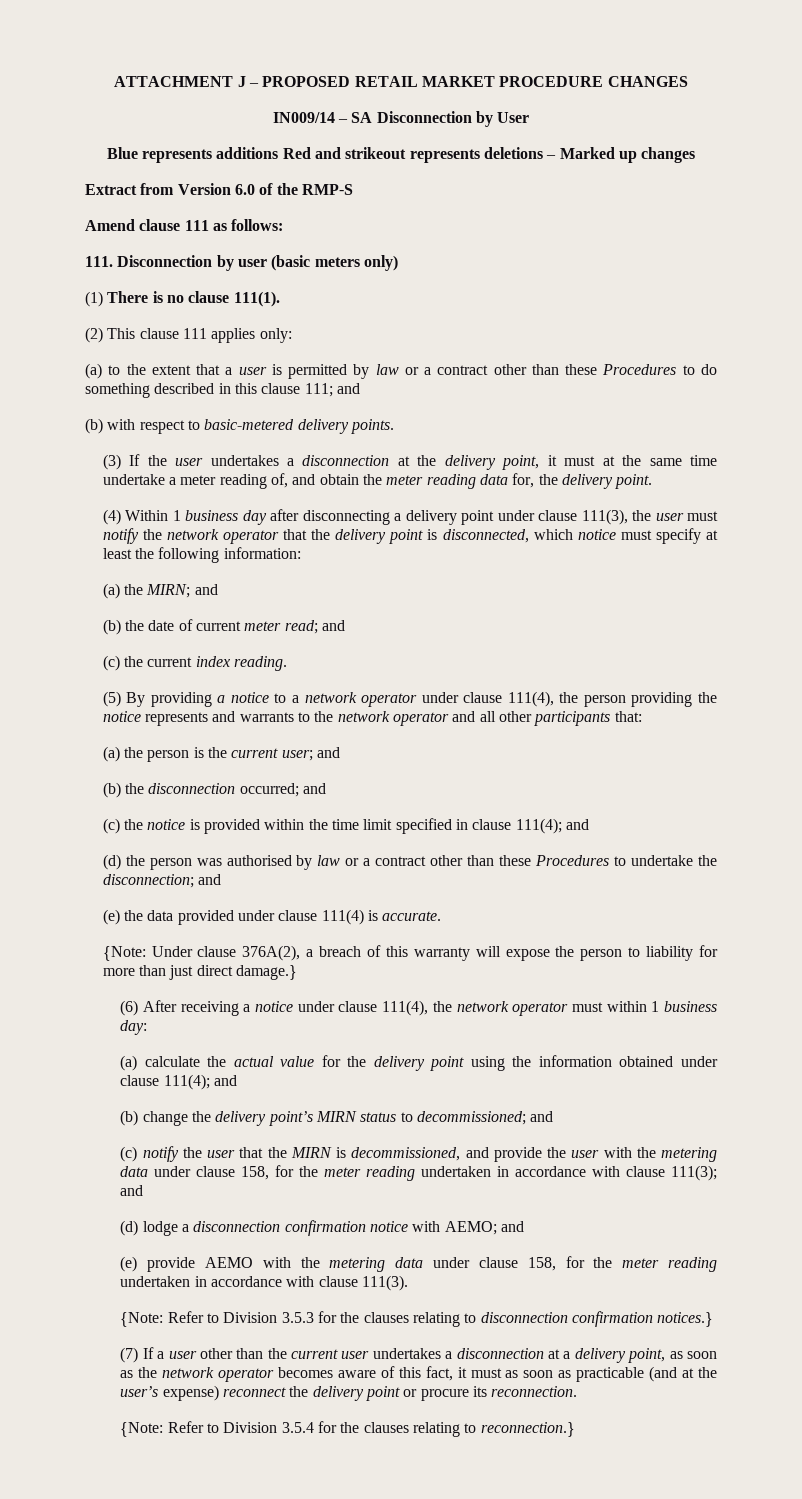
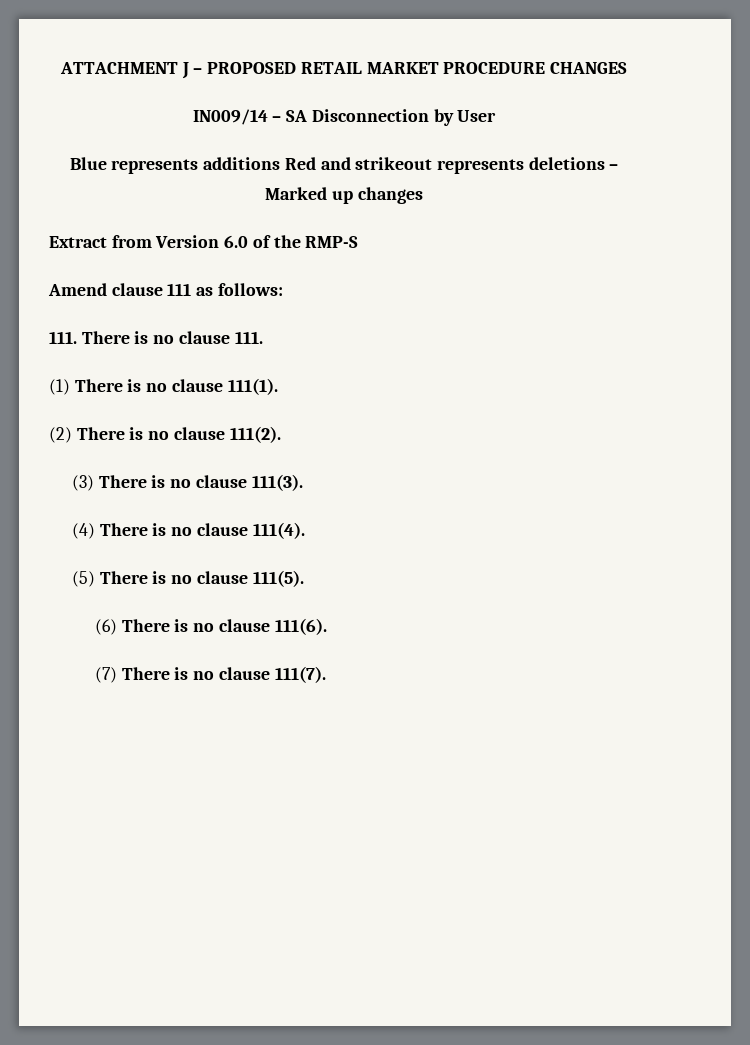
- 111. Disconnection by user (basic meters only)
+ 111. There is no clause 111.
- (2) This clause 111 applies only:
- (a) to the extent that a user is permitted by law or a contract other than these Procedures to do something described in this clause 111; and
- (b) with respect to basic-metered delivery points.
- (3) If the user undertakes a disconnection at the delivery point, it must at the same time undertake a meter reading of, and obtain the meter reading data for, the delivery point.
- (4) Within 1 business day after disconnecting a delivery point under clause 111(3), the user must notify the network operator that the delivery point is disconnected, which notice must specify at least the following information:
- (a) the MIRN; and
- (b) the date of current meter read; and
- (c) the current index reading.
- (5) By providing a notice to a network operator under clause 111(4), the person providing the notice represents and warrants to the network operator and all other participants that:
- (a) the person is the current user; and
- (b) the disconnection occurred; and
- (c) the notice is provided within the time limit specified in clause 111(4); and
- (d) the person was authorised by law or a contract other than these Procedures to undertake the disconnection; and
- (e) the data provided under clause 111(4) is accurate.
- {Note: Under clause 376A(2), a breach of this warranty will expose the person to liability for more than just direct damage.}
- (6) After receiving a notice under clause 111(4), the network operator must within 1 business day:
- (a) calculate the actual value for the delivery point using the information obtained under clause 111(4); and
- (b) change the delivery point’s MIRN status to decommissioned; and
- (c) notify the user that the MIRN is decommissioned, and provide the user with the metering data under clause 158, for the meter reading undertaken in accordance with clause 111(3); and
- (d) lodge a disconnection confirmation notice with AEMO; and
- (e) provide AEMO with the metering data under clause 158, for the meter reading undertaken in accordance with clause 111(3).
- {Note: Refer to Division 3.5.3 for the clauses relating to disconnection confirmation notices.}
- (7) If a user other than the current user undertakes a disconnection at a delivery point, as soon as the network operator becomes aware of this fact, it must as soon as practicable (and at the user’s expense) reconnect the delivery point or procure its reconnection.
- {Note: Refer to Division 3.5.4 for the clauses relating to reconnection.}
+ (2) There is no clause 111(2).
+ (3) There is no clause 111(3).
+ (4) There is no clause 111(4).
+ (5) There is no clause 111(5).
+ (6) There is no clause 111(6).
+ (7) There is no clause 111(7).

